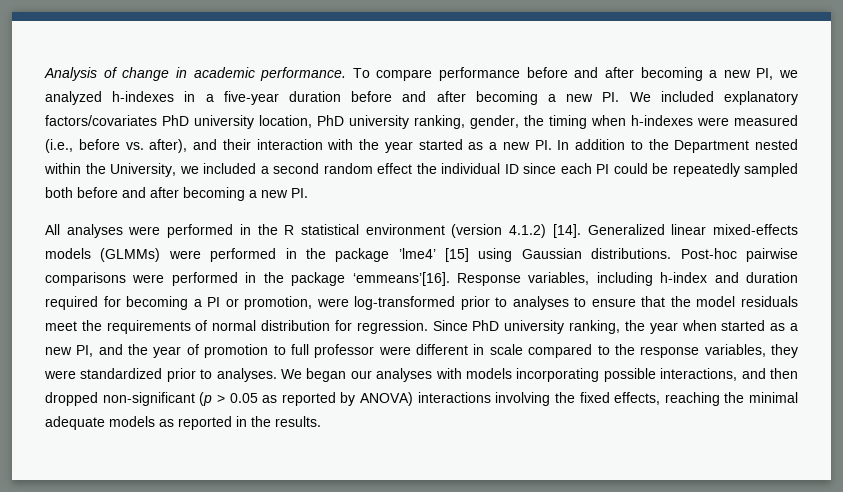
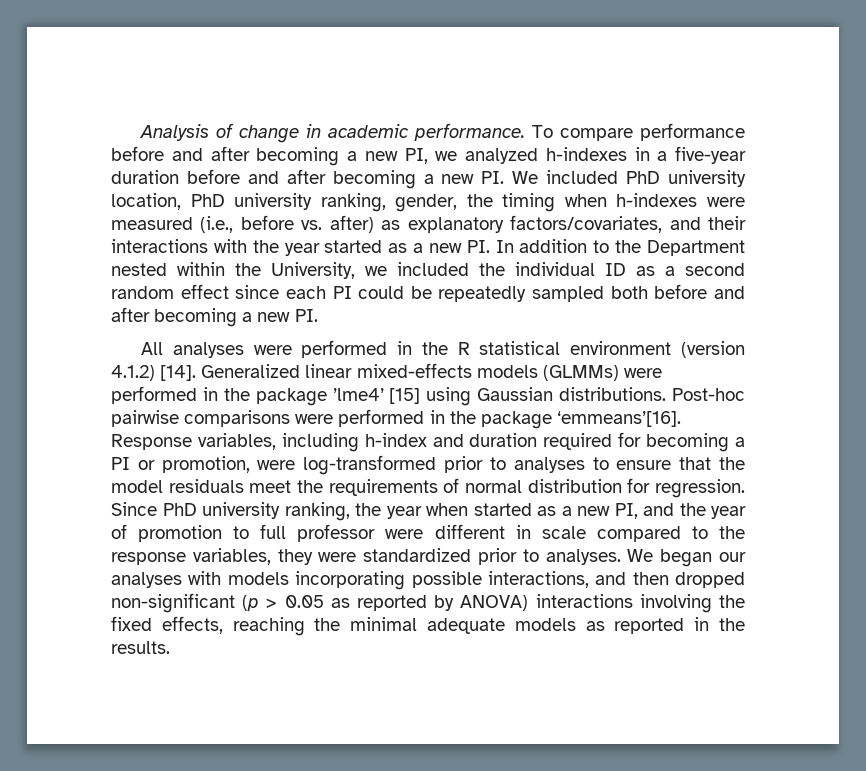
- To compare performance before and after becoming a new PI, we analyzed h-indexes in a five-year duration before and after becoming a new PI. We included explanatory factors/covariates PhD university location, PhD university ranking, gender, the timing when h-indexes were measured (i.e., before vs. after), and their interaction with the year started as a new PI. In addition to the Department nested within the University, we included a second random effect the individual ID since each PI could be repeatedly sampled both before and after becoming a new PI.
+ To compare performance before and after becoming a new PI, we analyzed h-indexes in a five-year duration before and after becoming a new PI. We included PhD university location, PhD university ranking, gender, the timing when h-indexes were measured (i.e., before vs. after) as explanatory factors/covariates, and their interactions with the year started as a new PI. In addition to the Department nested within the University, we included the individual ID as a second random effect since each PI could be repeatedly sampled both before and after becoming a new PI.

